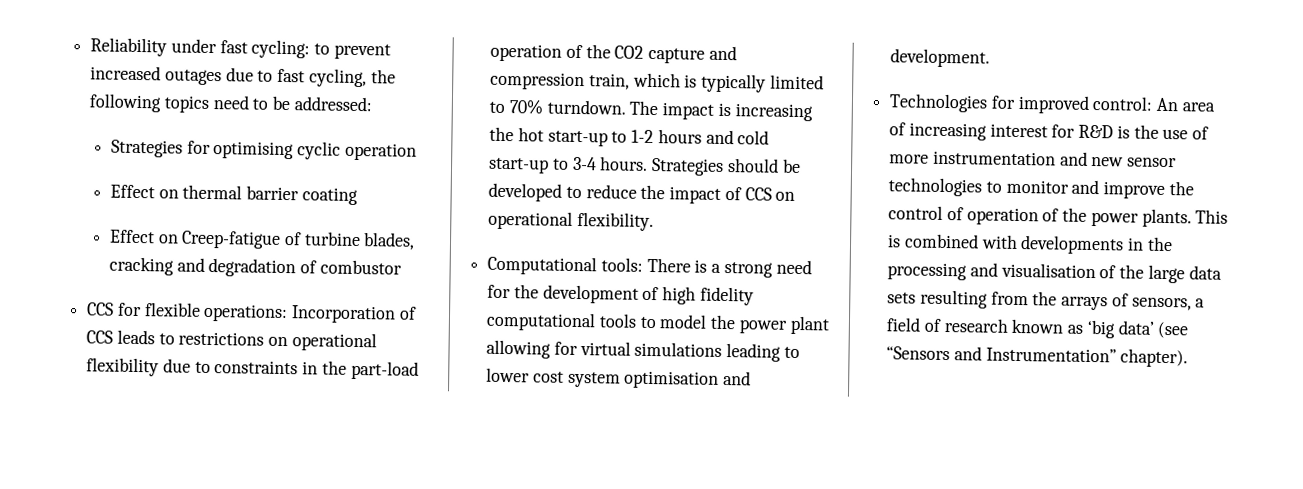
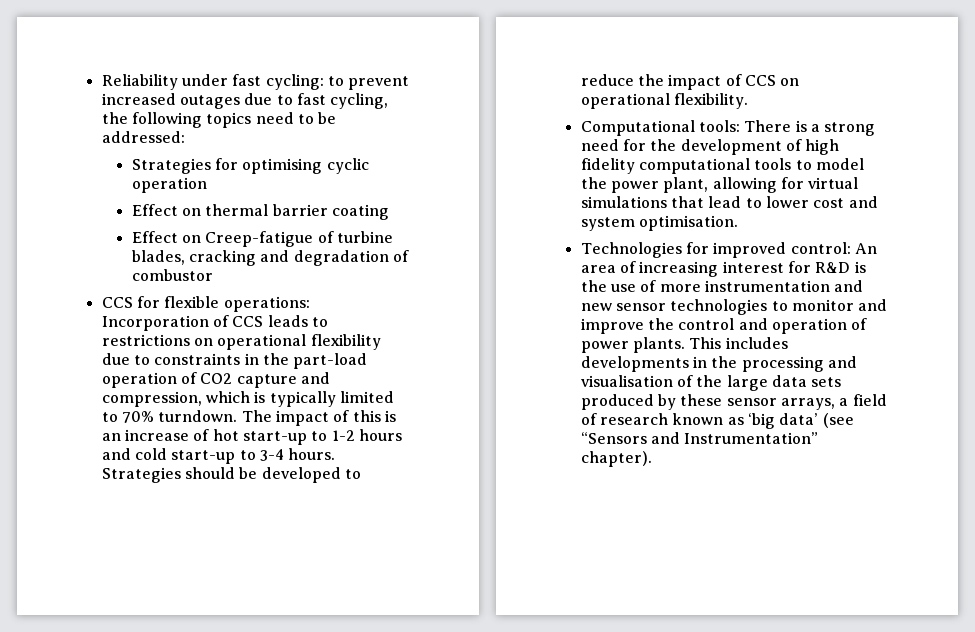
- CCS for flexible operations: Incorporation of CCS leads to restrictions on operational flexibility due to constraints in the part-load operation of the CO2 capture and compression train, which is typically limited to 70% turndown.
+ CCS for flexible operations: Incorporation of CCS leads to restrictions on operational flexibility due to constraints in the part-load operation of CO2 capture and compression, which is typically limited to 70% turndown.
- The impact is increasing the hot start-up to 1-2 hours and cold start-up to 3-4 hours.
+ The impact of this is an increase of hot start-up to 1-2 hours and cold start-up to 3-4 hours.
- Computational tools: There is a strong need for the development of high fidelity computational tools to model the power plant allowing for virtual simulations leading to lower cost system optimisation and development.
+ Computational tools: There is a strong need for the development of high fidelity computational tools to model the power plant, allowing for virtual simulations that lead to lower cost and system optimisation.
- Technologies for improved control: An area of increasing interest for R&D is the use of more instrumentation and new sensor technologies to monitor and improve the control of operation of the power plants.
+ Technologies for improved control: An area of increasing interest for R&D is the use of more instrumentation and new sensor technologies to monitor and improve the control and operation of power plants.
- This is combined with developments in the processing and visualisation of the large data sets resulting from the arrays of sensors, a field of research known as ‘big data’ (see “Sensors and Instrumentation” chapter).
+ This includes developments in the processing and visualisation of the large data sets produced by these sensor arrays, a field of research known as ‘big data’ (see “Sensors and Instrumentation” chapter).

